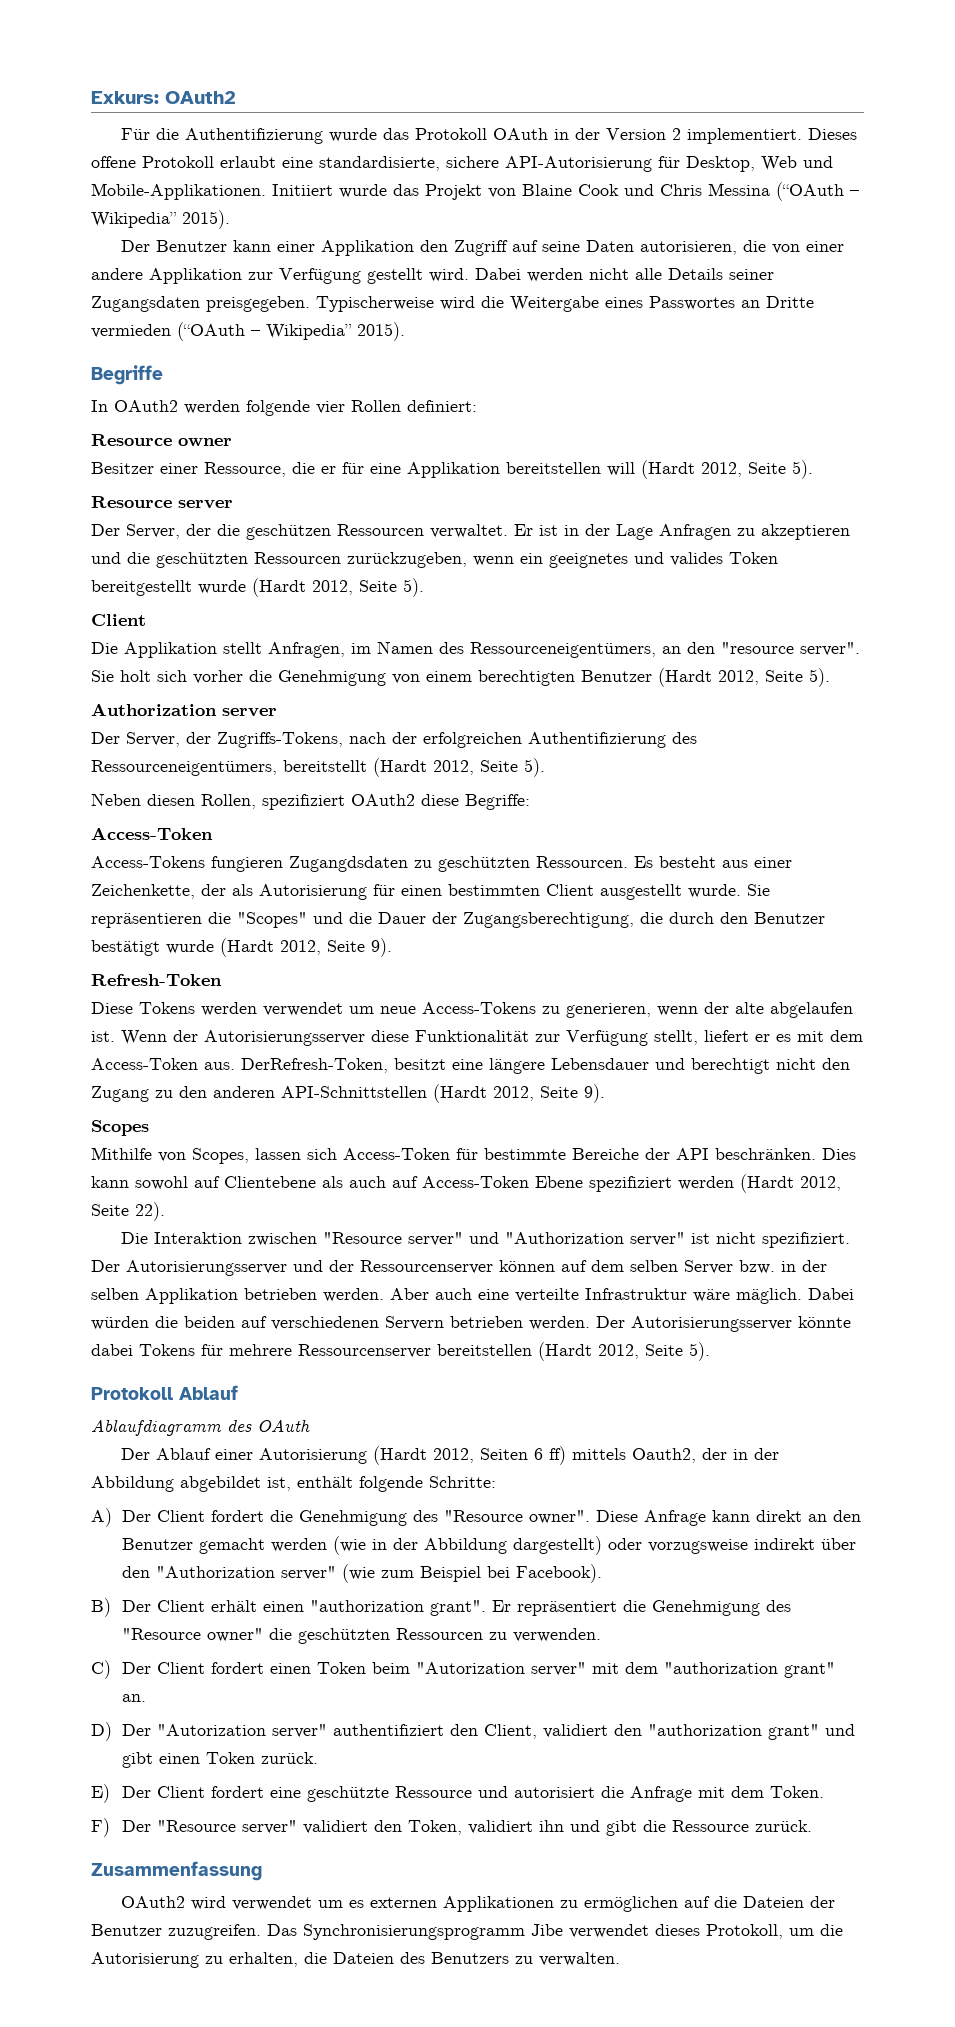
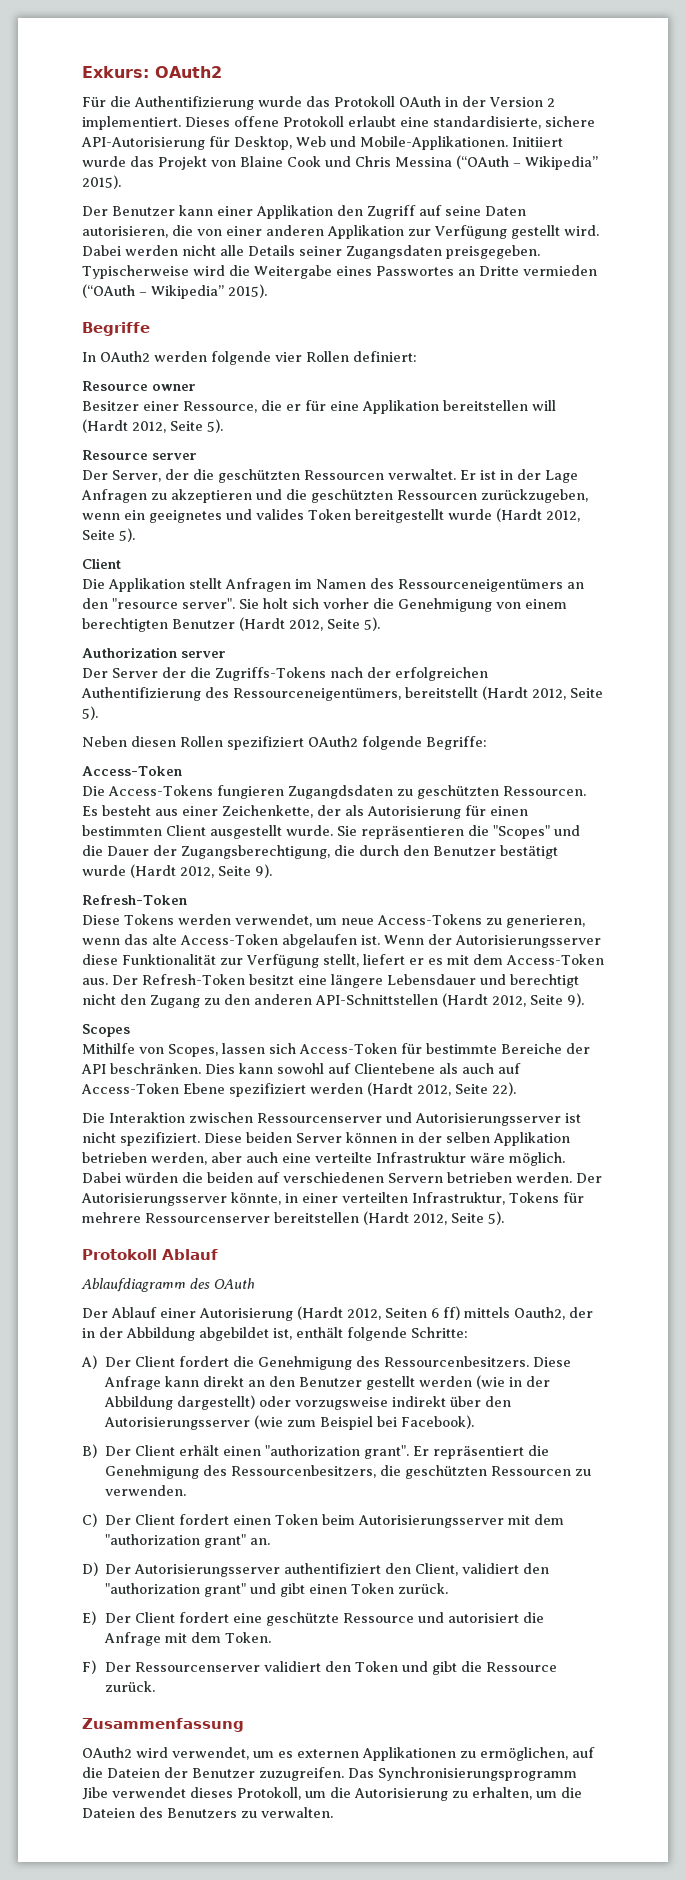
- Der Benutzer kann einer Applikation den Zugriff auf seine Daten autorisieren, die von einer andere Applikation zur Verfügung gestellt wird.
+ Der Benutzer kann einer Applikation den Zugriff auf seine Daten autorisieren, die von einer anderen Applikation zur Verfügung gestellt wird.
- Der Server, der die geschützen Ressourcen verwaltet.
+ Der Server, der die geschützten Ressourcen verwaltet.
- Die Applikation stellt Anfragen, im Namen des Ressourceneigentümers, an den "resource server".
+ Die Applikation stellt Anfragen im Namen des Ressourceneigentümers an den "resource server".
- Der Server, der Zugriffs-Tokens, nach der erfolgreichen Authentifizierung des Ressourceneigentümers, bereitstellt (Hardt 2012, Seite 5).
+ Der Server der die Zugriffs-Tokens nach der erfolgreichen Authentifizierung des Ressourceneigentümers, bereitstellt (Hardt 2012, Seite 5).
- Neben diesen Rollen, spezifiziert OAuth2 diese Begriffe:
+ Neben diesen Rollen spezifiziert OAuth2 folgende Begriffe:
- Access-Tokens fungieren Zugangdsdaten zu geschützten Ressourcen.
+ Die Access-Tokens fungieren Zugangdsdaten zu geschützten Ressourcen.
- Diese Tokens werden verwendet um neue Access-Tokens zu generieren, wenn der alte abgelaufen ist.
+ Diese Tokens werden verwendet, um neue Access-Tokens zu generieren, wenn das alte Access-Token abgelaufen ist.
- DerRefresh-Token, besitzt eine längere Lebensdauer und berechtigt nicht den Zugang zu den anderen API-Schnittstellen (Hardt 2012, Seite 9).
+ Der Refresh-Token besitzt eine längere Lebensdauer und berechtigt nicht den Zugang zu den anderen API-Schnittstellen (Hardt 2012, Seite 9).
- Die Interaktion zwischen "Resource server" und "Authorization server" ist nicht spezifiziert. Der Autorisierungsserver und der Ressourcenserver können auf dem selben Server bzw. in der selben Applikation betrieben werden. Aber auch eine verteilte Infrastruktur wäre mäglich.
+ Die Interaktion zwischen Ressourcenserver und Autorisierungsserver ist nicht spezifiziert. Diese beiden Server können in der selben Applikation betrieben werden, aber auch eine verteilte Infrastruktur wäre möglich.
- Der Autorisierungsserver könnte dabei Tokens für mehrere Ressourcenserver bereitstellen (Hardt 2012, Seite 5).
+ Der Autorisierungsserver könnte, in einer verteilten Infrastruktur, Tokens für mehrere Ressourcenserver bereitstellen (Hardt 2012, Seite 5).
- A) Der Client fordert die Genehmigung des "Resource owner".
+ A) Der Client fordert die Genehmigung des Ressourcenbesitzers.
- Diese Anfrage kann direkt an den Benutzer gemacht werden (wie in der Abbildung dargestellt) oder vorzugsweise indirekt über den "Authorization server" (wie zum Beispiel bei Facebook).
+ Diese Anfrage kann direkt an den Benutzer gestellt werden (wie in der Abbildung dargestellt) oder vorzugsweise indirekt über den Autorisierungsserver (wie zum Beispiel bei Facebook).
- Er repräsentiert die Genehmigung des "Resource owner" die geschützten Ressourcen zu verwenden.
+ Er repräsentiert die Genehmigung des Ressourcenbesitzers, die geschützten Ressourcen zu verwenden.
- C) Der Client fordert einen Token beim "Autorization server" mit dem "authorization grant" an.
+ C) Der Client fordert einen Token beim Autorisierungsserver mit dem "authorization grant" an.
- D) Der "Autorization server" authentifiziert den Client, validiert den "authorization grant" und gibt einen Token zurück.
+ D) Der Autorisierungsserver authentifiziert den Client, validiert den "authorization grant" und gibt einen Token zurück.
- F) Der "Resource server" validiert den Token, validiert ihn und gibt die Ressource zurück.
+ F) Der Ressourcenserver validiert den Token und gibt die Ressource zurück.
- OAuth2 wird verwendet um es externen Applikationen zu ermöglichen auf die Dateien der Benutzer zuzugreifen.
+ OAuth2 wird verwendet, um es externen Applikationen zu ermöglichen, auf die Dateien der Benutzer zuzugreifen.
- Das Synchronisierungsprogramm Jibe verwendet dieses Protokoll, um die Autorisierung zu erhalten, die Dateien des Benutzers zu verwalten.
+ Das Synchronisierungsprogramm Jibe verwendet dieses Protokoll, um die Autorisierung zu erhalten, um die Dateien des Benutzers zu verwalten.

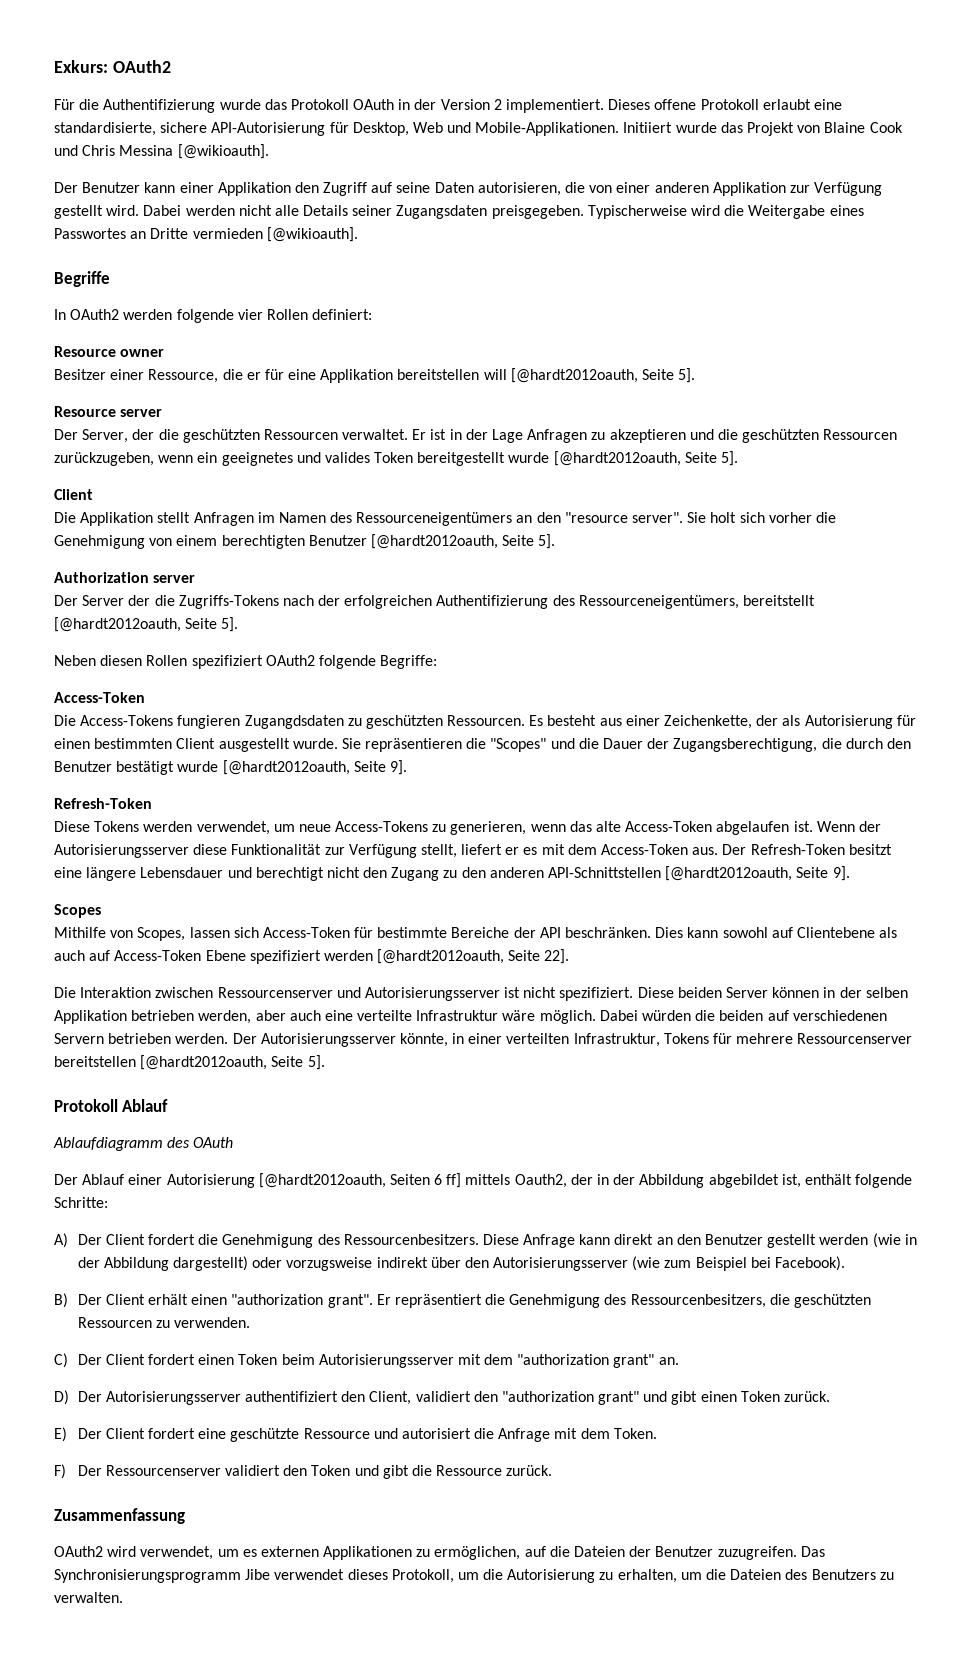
- Initiiert wurde das Projekt von Blaine Cook und Chris Messina (“OAuth – Wikipedia” 2015).
+ Initiiert wurde das Projekt von Blaine Cook und Chris Messina [@wikioauth].
- Typischerweise wird die Weitergabe eines Passwortes an Dritte vermieden (“OAuth – Wikipedia” 2015).
+ Typischerweise wird die Weitergabe eines Passwortes an Dritte vermieden [@wikioauth].
- Besitzer einer Ressource, die er für eine Applikation bereitstellen will (Hardt 2012, Seite 5).
+ Besitzer einer Ressource, die er für eine Applikation bereitstellen will [@hardt2012oauth, Seite 5].
- Er ist in der Lage Anfragen zu akzeptieren und die geschützten Ressourcen zurückzugeben, wenn ein geeignetes und valides Token bereitgestellt wurde (Hardt 2012, Seite 5).
+ Er ist in der Lage Anfragen zu akzeptieren und die geschützten Ressourcen zurückzugeben, wenn ein geeignetes und valides Token bereitgestellt wurde [@hardt2012oauth, Seite 5].
- Sie holt sich vorher die Genehmigung von einem berechtigten Benutzer (Hardt 2012, Seite 5).
+ Sie holt sich vorher die Genehmigung von einem berechtigten Benutzer [@hardt2012oauth, Seite 5].
- Der Server der die Zugriffs-Tokens nach der erfolgreichen Authentifizierung des Ressourceneigentümers, bereitstellt (Hardt 2012, Seite 5).
+ Der Server der die Zugriffs-Tokens nach der erfolgreichen Authentifizierung des Ressourceneigentümers, bereitstellt [@hardt2012oauth, Seite 5].
- Sie repräsentieren die "Scopes" und die Dauer der Zugangsberechtigung, die durch den Benutzer bestätigt wurde (Hardt 2012, Seite 9).
+ Sie repräsentieren die "Scopes" und die Dauer der Zugangsberechtigung, die durch den Benutzer bestätigt wurde [@hardt2012oauth, Seite 9].
- Der Refresh-Token besitzt eine längere Lebensdauer und berechtigt nicht den Zugang zu den anderen API-Schnittstellen (Hardt 2012, Seite 9).
+ Der Refresh-Token besitzt eine längere Lebensdauer und berechtigt nicht den Zugang zu den anderen API-Schnittstellen [@hardt2012oauth, Seite 9].
- Dies kann sowohl auf Clientebene als auch auf Access-Token Ebene spezifiziert werden (Hardt 2012, Seite 22).
+ Dies kann sowohl auf Clientebene als auch auf Access-Token Ebene spezifiziert werden [@hardt2012oauth, Seite 22].
- Der Autorisierungsserver könnte, in einer verteilten Infrastruktur, Tokens für mehrere Ressourcenserver bereitstellen (Hardt 2012, Seite 5).
+ Der Autorisierungsserver könnte, in einer verteilten Infrastruktur, Tokens für mehrere Ressourcenserver bereitstellen [@hardt2012oauth, Seite 5].
- Der Ablauf einer Autorisierung (Hardt 2012, Seiten 6 ff) mittels Oauth2, der in der Abbildung abgebildet ist, enthält folgende Schritte:
+ Der Ablauf einer Autorisierung [@hardt2012oauth, Seiten 6 ff] mittels Oauth2, der in der Abbildung abgebildet ist, enthält folgende Schritte:

